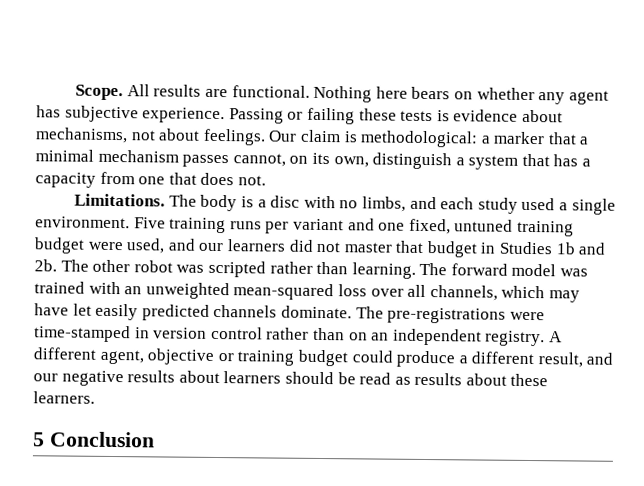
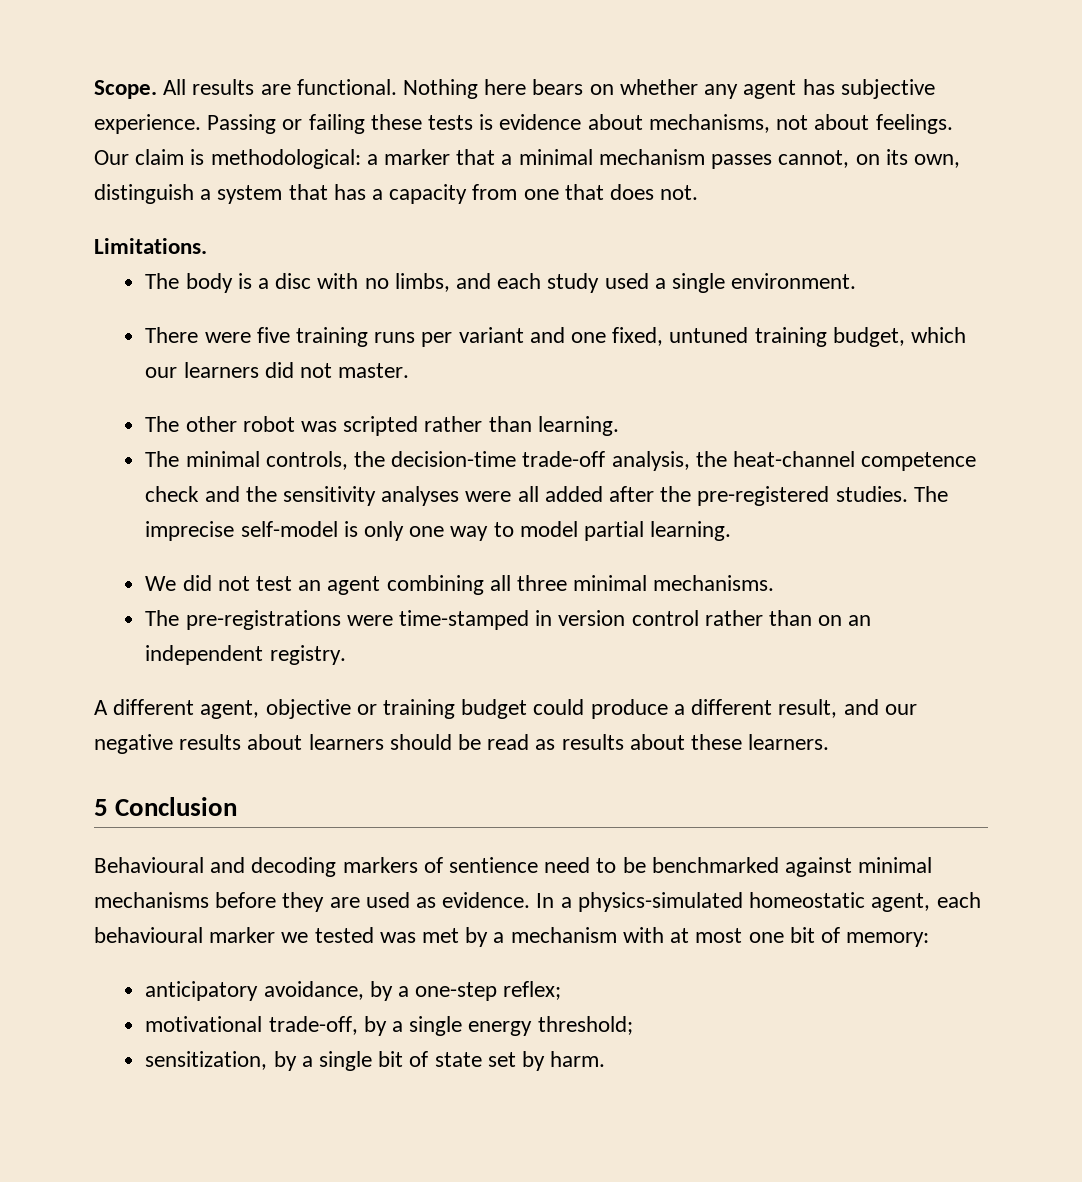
- Limitations. The body is a disc with no limbs, and each study used a single environment. Five training runs per variant and one fixed, untuned training budget were used, and our learners did not master that budget in Studies 1b and 2b. The other robot was scripted rather than learning. The forward model was trained with an unweighted mean-squared loss over all channels, which may have let easily predicted channels dominate. The pre-registrations were time-stamped in version control rather than on an independent registry. A different agent, objective or training budget could produce a different result, and our negative results about learners should be read as results about these learners.
+ Limitations.
+ The body is a disc with no limbs, and each study used a single environment.
+ There were five training runs per variant and one fixed, untuned training budget, which our learners did not master.
+ The other robot was scripted rather than learning.
+ The minimal controls, the decision-time trade-off analysis, the heat-channel competence check and the sensitivity analyses were all added after the pre-registered studies. The imprecise self-model is only one way to model partial learning.
+ We did not test an agent combining all three minimal mechanisms.
+ The pre-registrations were time-stamped in version control rather than on an independent registry.
+ A different agent, objective or training budget could produce a different result, and our negative results about learners should be read as results about these learners.
+ Behavioural and decoding markers of sentience need to be benchmarked against minimal mechanisms before they are used as evidence. In a physics-simulated homeostatic agent, each behavioural marker we tested was met by a mechanism with at most one bit of memory:
+ anticipatory avoidance, by a one-step reflex;
+ motivational trade-off, by a single energy threshold;
+ sensitization, by a single bit of state set by harm.

